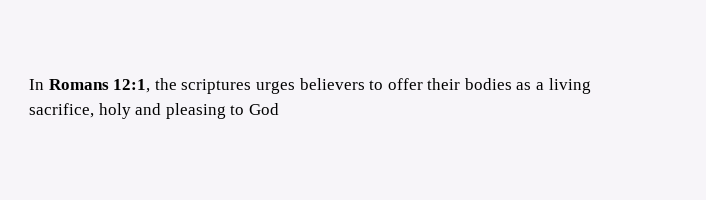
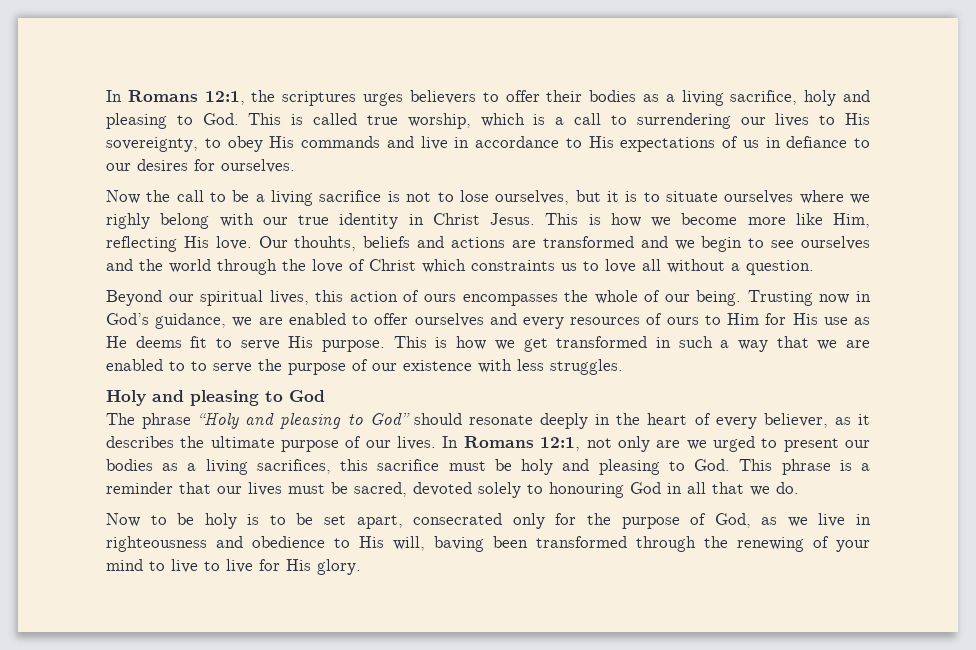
- In Romans 12:1, the scriptures urges believers to offer their bodies as a living sacrifice, holy and pleasing to God
+ In Romans 12:1, the scriptures urges believers to offer their bodies as a living sacrifice, holy and pleasing to God. This is called true worship, which is a call to surrendering our lives to His sovereignty, to obey His commands and live in accordance to His expectations of us in defiance to our desires for ourselves.
+ Now the call to be a living sacrifice is not to lose ourselves, but it is to situate ourselves where we righly belong with our true identity in Christ Jesus. This is how we become more like Him, reflecting His love. Our thouhts, beliefs and actions are transformed and we begin to see ourselves and the world through the love of Christ which constraints us to love all without a question.
+ Beyond our spiritual lives, this action of ours encompasses the whole of our being. Trusting now in God’s guidance, we are enabled to offer ourselves and every resources of ours to Him for His use as He deems fit to serve His purpose. This is how we get transformed in such a way that we are enabled to to serve the purpose of our existence with less struggles.
+ Holy and pleasing to God
+ The phrase “Holy and pleasing to God” should resonate deeply in the heart of every believer, as it describes the ultimate purpose of our lives. In Romans 12:1, not only are we urged to present our bodies as a living sacrifices, this sacrifice must be holy and pleasing to God. This phrase is a reminder that our lives must be sacred, devoted solely to honouring God in all that we do.
+ Now to be holy is to be set apart, consecrated only for the purpose of God, as we live in righteousness and obedience to His will, baving been transformed through the renewing of your mind to live to live for His glory.

